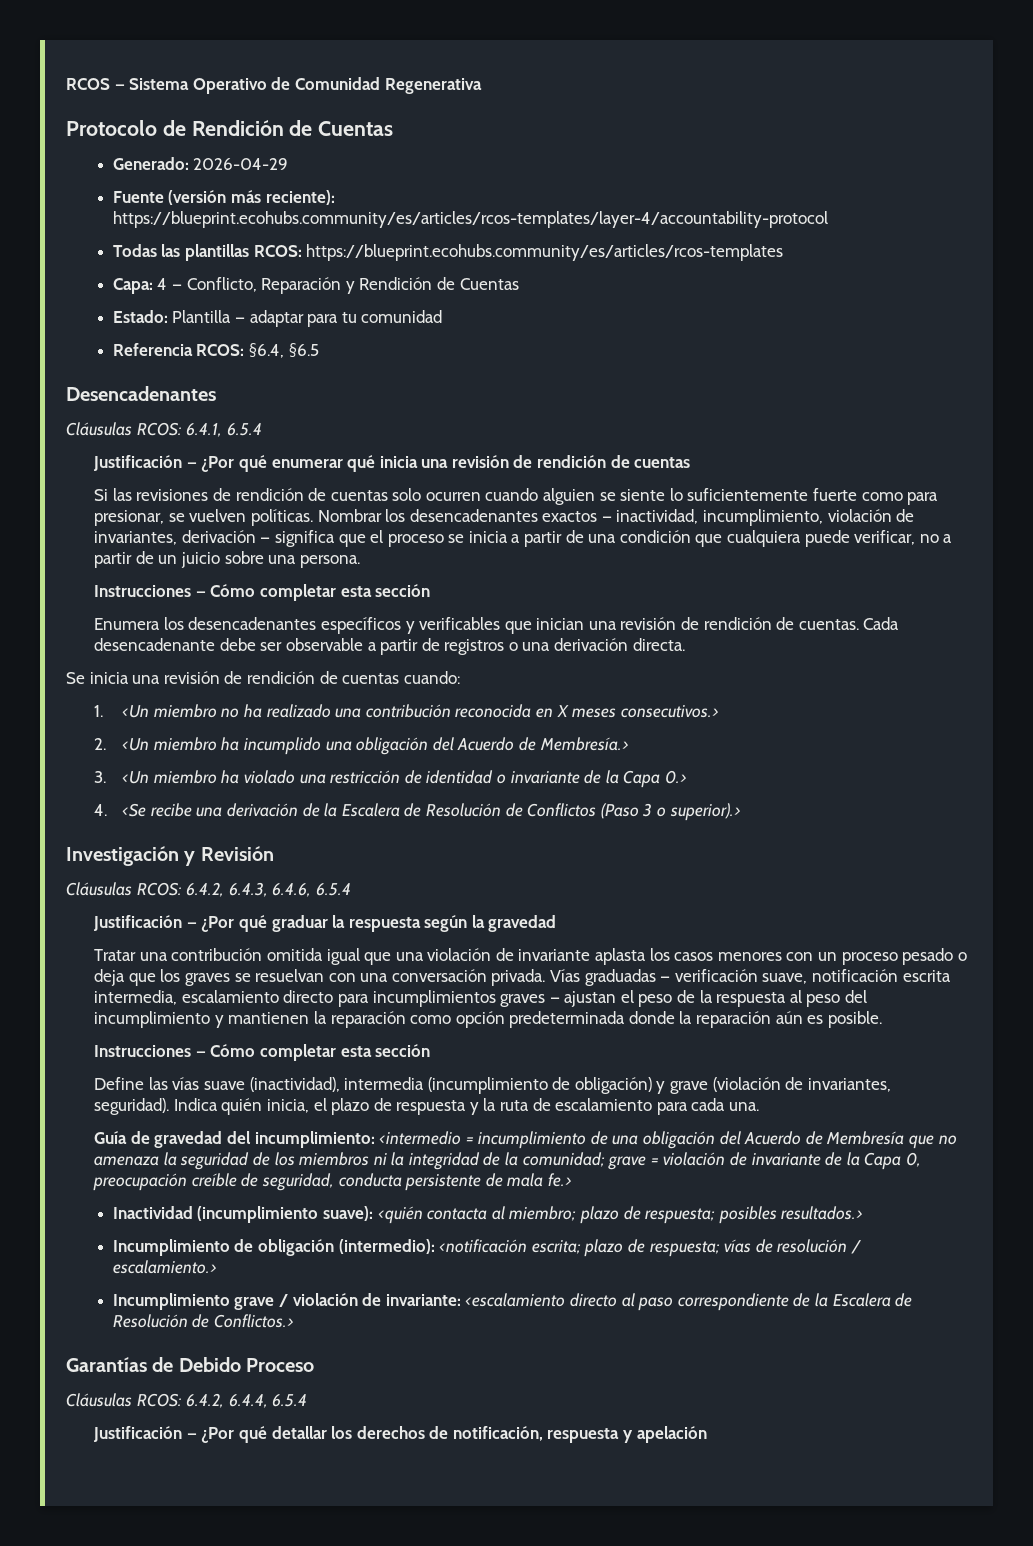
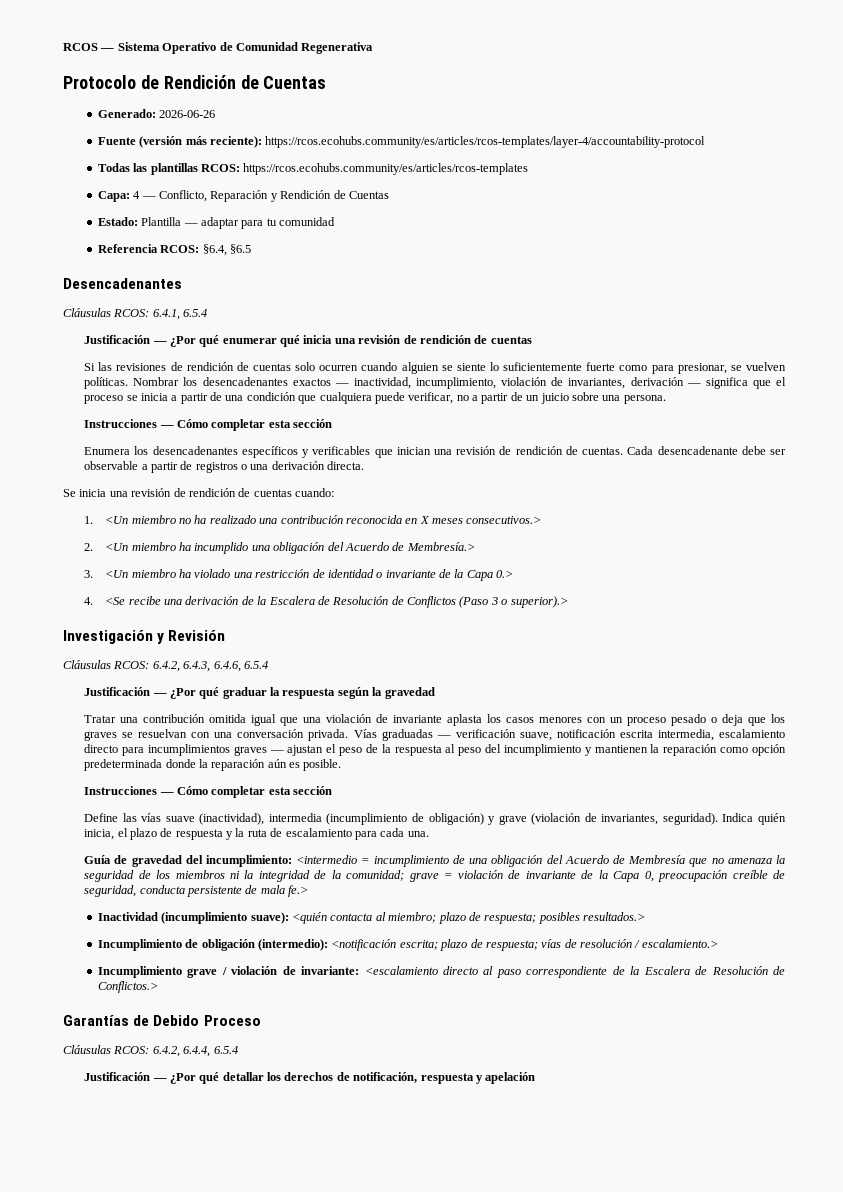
- Generado: 2026-04-29
+ Generado: 2026-06-26
- Fuente (versión más reciente): https://blueprint.ecohubs.community/es/articles/rcos-templates/layer-4/accountability-protocol
+ Fuente (versión más reciente): https://rcos.ecohubs.community/es/articles/rcos-templates/layer-4/accountability-protocol
- Todas las plantillas RCOS: https://blueprint.ecohubs.community/es/articles/rcos-templates
+ Todas las plantillas RCOS: https://rcos.ecohubs.community/es/articles/rcos-templates

